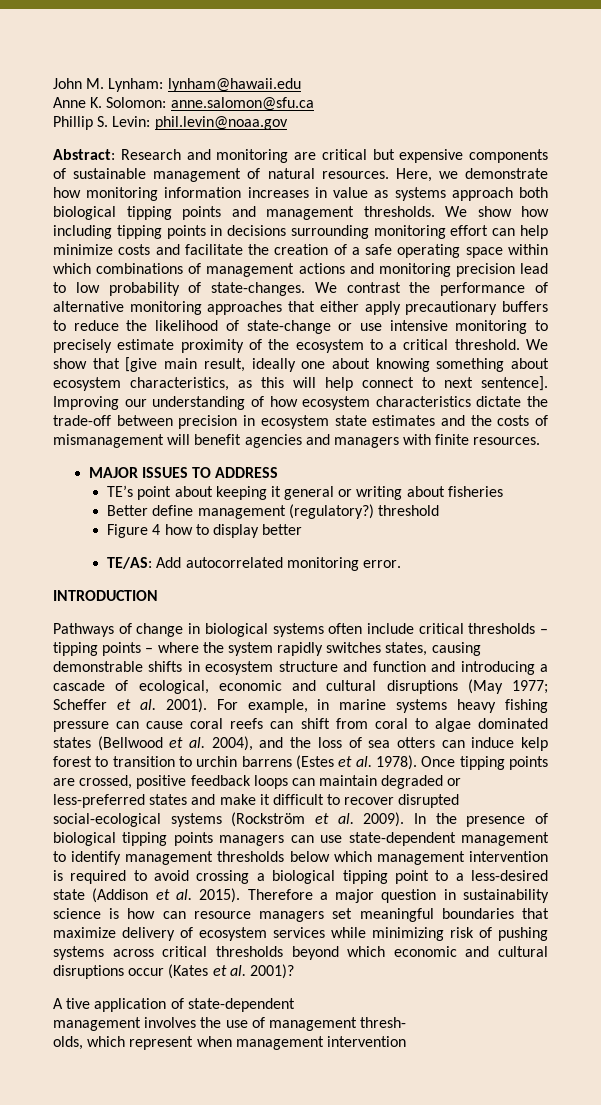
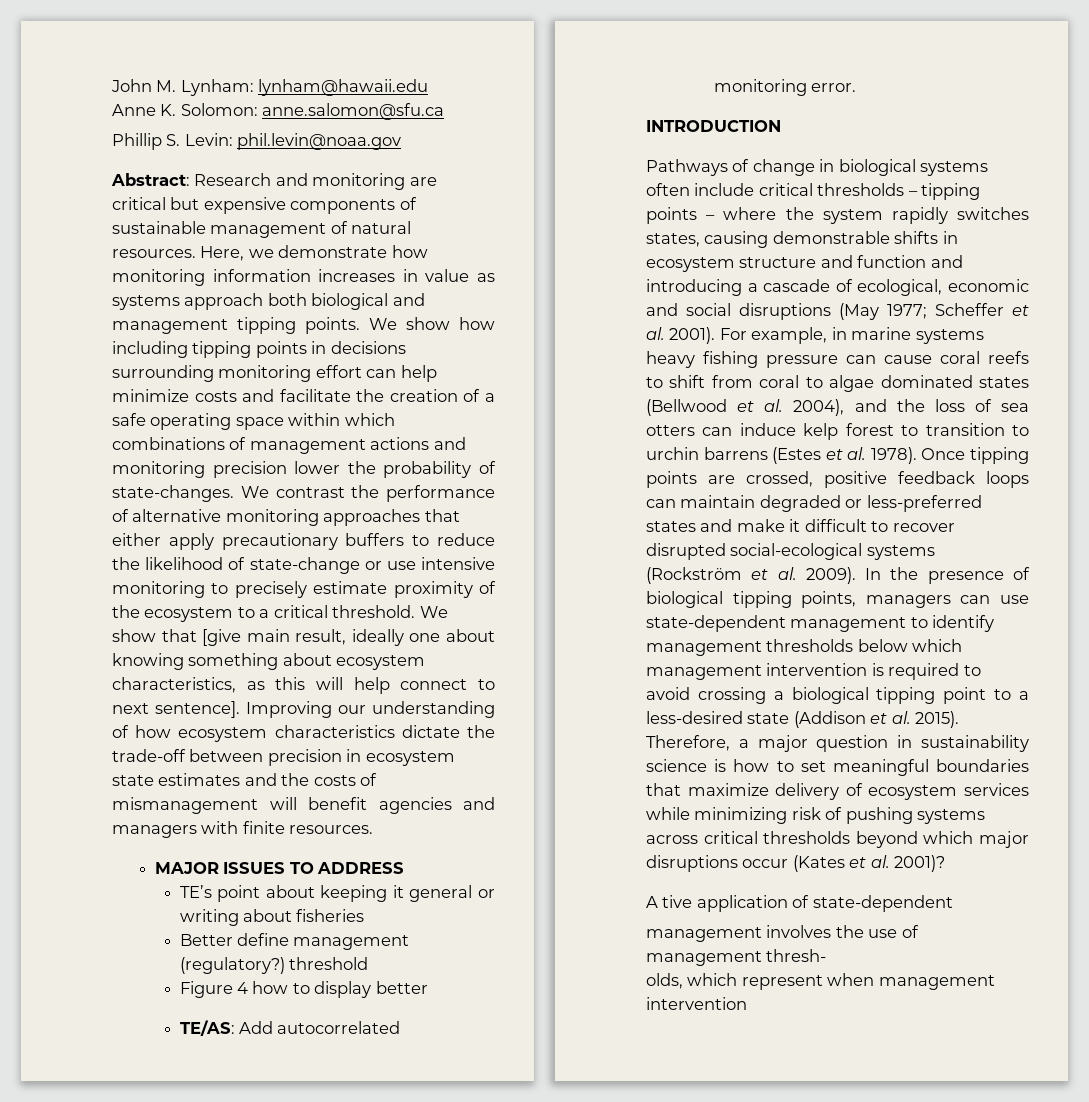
- Here, we demonstrate how monitoring information increases in value as systems approach both biological tipping points and management thresholds.
+ Here, we demonstrate how monitoring information increases in value as systems approach both biological and management tipping points.
- We show how including tipping points in decisions surrounding monitoring effort can help minimize costs and facilitate the creation of a safe operating space within which combinations of management actions and monitoring precision lead to low probability of state-changes.
+ We show how including tipping points in decisions surrounding monitoring effort can help minimize costs and facilitate the creation of a safe operating space within which combinations of management actions and monitoring precision lower the probability of state-changes.
- Pathways of change in biological systems often include critical thresholds – tipping points – where the system rapidly switches states, causing demonstrable shifts in ecosystem structure and function and introducing a cascade of ecological, economic and cultural disruptions (May 1977; Scheffer et al. 2001).
+ Pathways of change in biological systems often include critical thresholds – tipping points – where the system rapidly switches states, causing demonstrable shifts in ecosystem structure and function and introducing a cascade of ecological, economic and social disruptions (May 1977; Scheffer et al. 2001).
- For example, in marine systems heavy fishing pressure can cause coral reefs can shift from coral to algae dominated states (Bellwood et al. 2004), and the loss of sea otters can induce kelp forest to transition to urchin barrens (Estes et al. 1978).
+ For example, in marine systems heavy fishing pressure can cause coral reefs to shift from coral to algae dominated states (Bellwood et al. 2004), and the loss of sea otters can induce kelp forest to transition to urchin barrens (Estes et al. 1978).
- In the presence of biological tipping points managers can use state-dependent management to identify management thresholds below which management intervention is required to avoid crossing a biological tipping point to a less-desired state (Addison et al. 2015).
+ In the presence of biological tipping points, managers can use state-dependent management to identify management thresholds below which management intervention is required to avoid crossing a biological tipping point to a less-desired state (Addison et al. 2015).
- Therefore a major question in sustainability science is how can resource managers set meaningful boundaries that maximize delivery of ecosystem services while minimizing risk of pushing systems across critical thresholds beyond which economic and cultural disruptions occur (Kates et al. 2001)?
+ Therefore, a major question in sustainability science is how to set meaningful boundaries that maximize delivery of ecosystem services while minimizing risk of pushing systems across critical thresholds beyond which major disruptions occur (Kates et al. 2001)?

